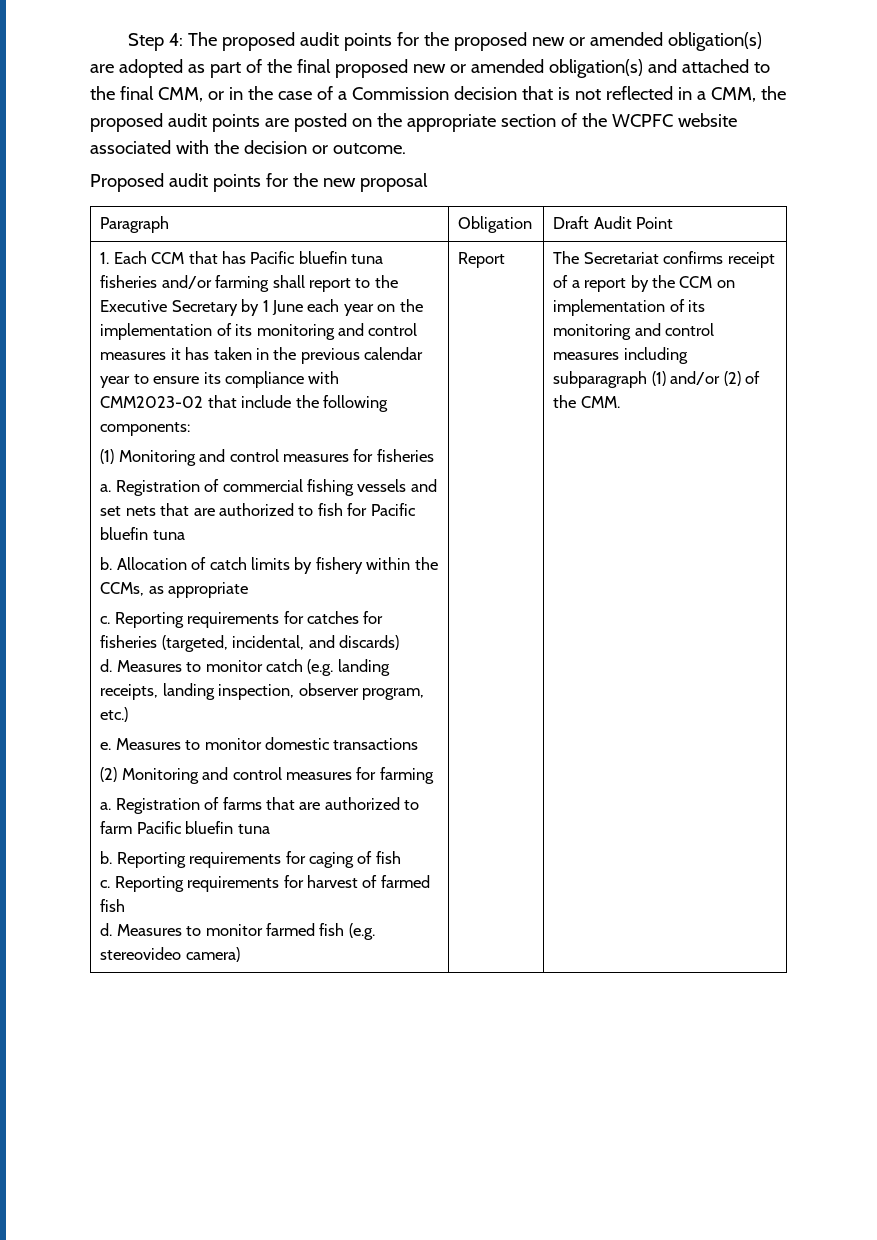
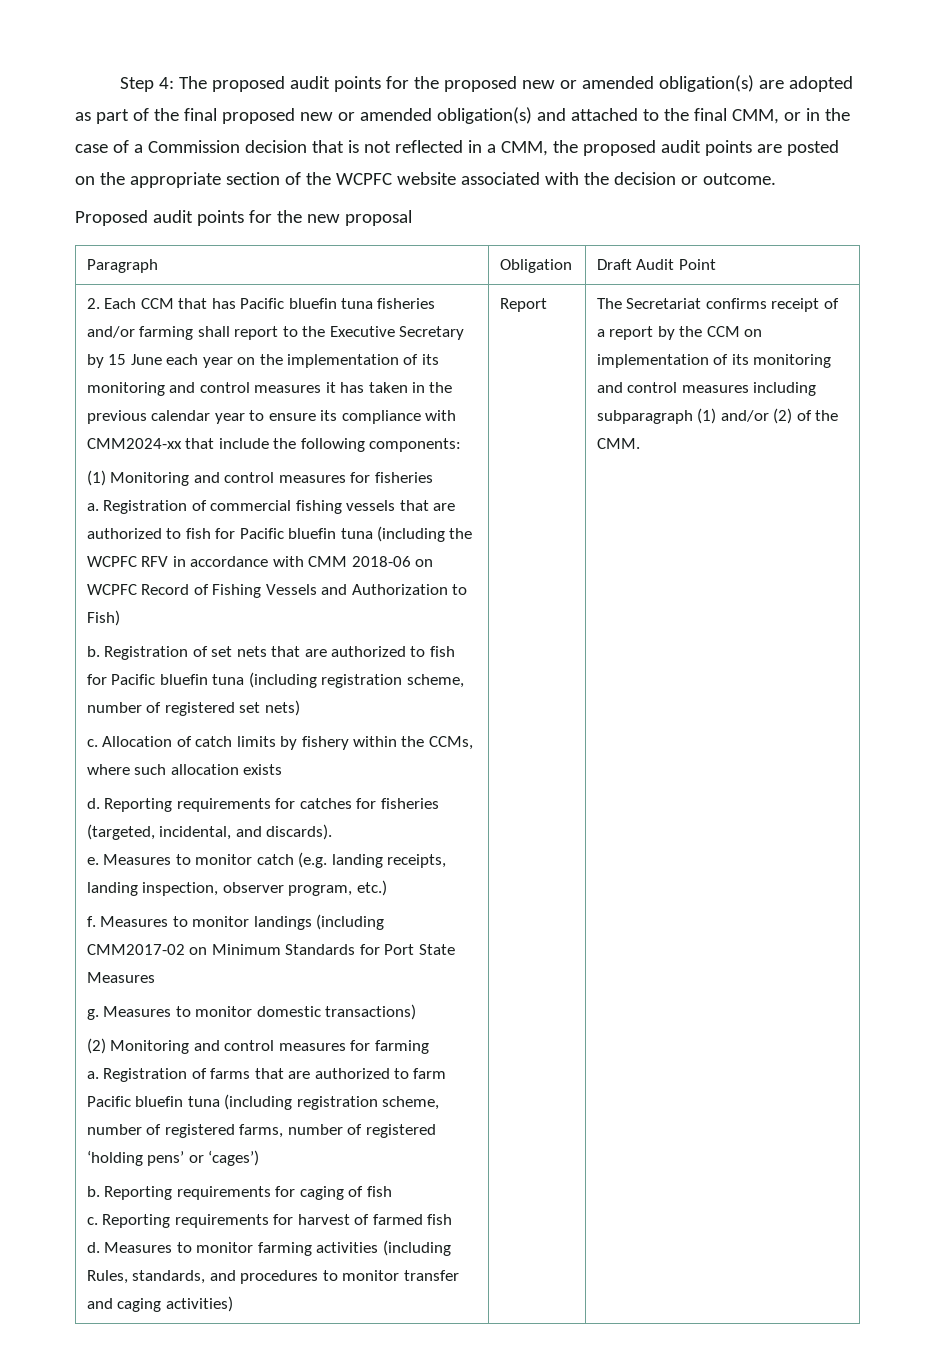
- 1. Each CCM that has Pacific bluefin tuna fisheries and/or farming shall report to the Executive Secretary by 1 June each year on the implementation of its monitoring and control measures it has taken in the previous calendar year to ensure its compliance with CMM2023-02 that include the following components:
+ 2. Each CCM that has Pacific bluefin tuna fisheries and/or farming shall report to the Executive Secretary by 15 June each year on the implementation of its monitoring and control measures it has taken in the previous calendar year to ensure its compliance with CMM2024-xx that include the following components:
- Registration of commercial fishing vessels and set nets that are authorized to fish for Pacific bluefin tuna
- b.
+ Registration of commercial fishing vessels that are authorized to fish for Pacific bluefin tuna (including the WCPFC RFV in accordance with CMM 2018-06 on WCPFC Record of Fishing Vessels and Authorization to Fish)
+ b. Registration of set nets that are authorized to fish for Pacific bluefin tuna (including registration scheme, number of registered set nets)
+ c.
- Allocation of catch limits by fishery within the CCMs, as appropriate
- c.
+ Allocation of catch limits by fishery within the CCMs, where such allocation exists
+ d.
- Reporting requirements for catches for fisheries (targeted, incidental, and discards)
- d.
+ Reporting requirements for catches for fisheries (targeted, incidental, and discards).
+ e.
- e.
+ f. Measures to monitor landings (including CMM2017-02 on Minimum Standards for Port State Measures
+ g.
- Measures to monitor domestic transactions
+ Measures to monitor domestic transactions)
- Registration of farms that are authorized to farm Pacific bluefin tuna
+ Registration of farms that are authorized to farm Pacific bluefin tuna (including registration scheme, number of registered farms, number of registered ‘holding pens’ or ‘cages’)
- Measures to monitor farmed fish (e.g. stereovideo camera)
+ Measures to monitor farming activities (including Rules, standards, and procedures to monitor transfer and caging activities)

